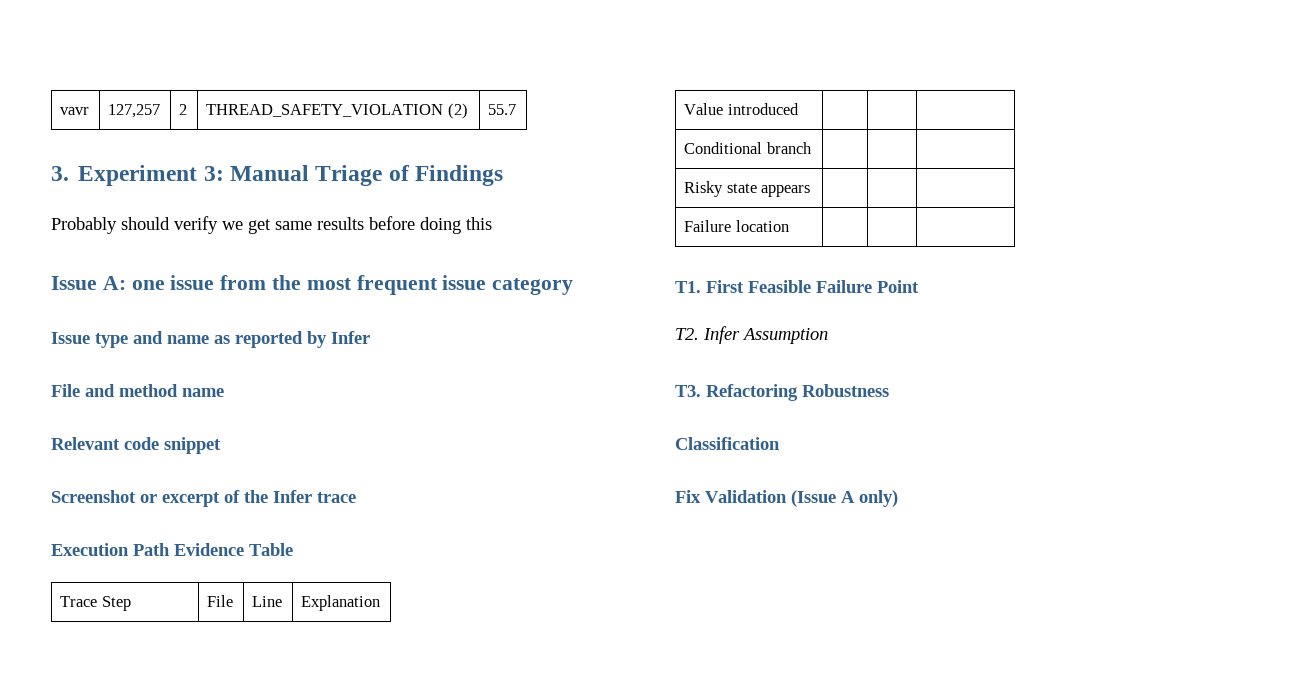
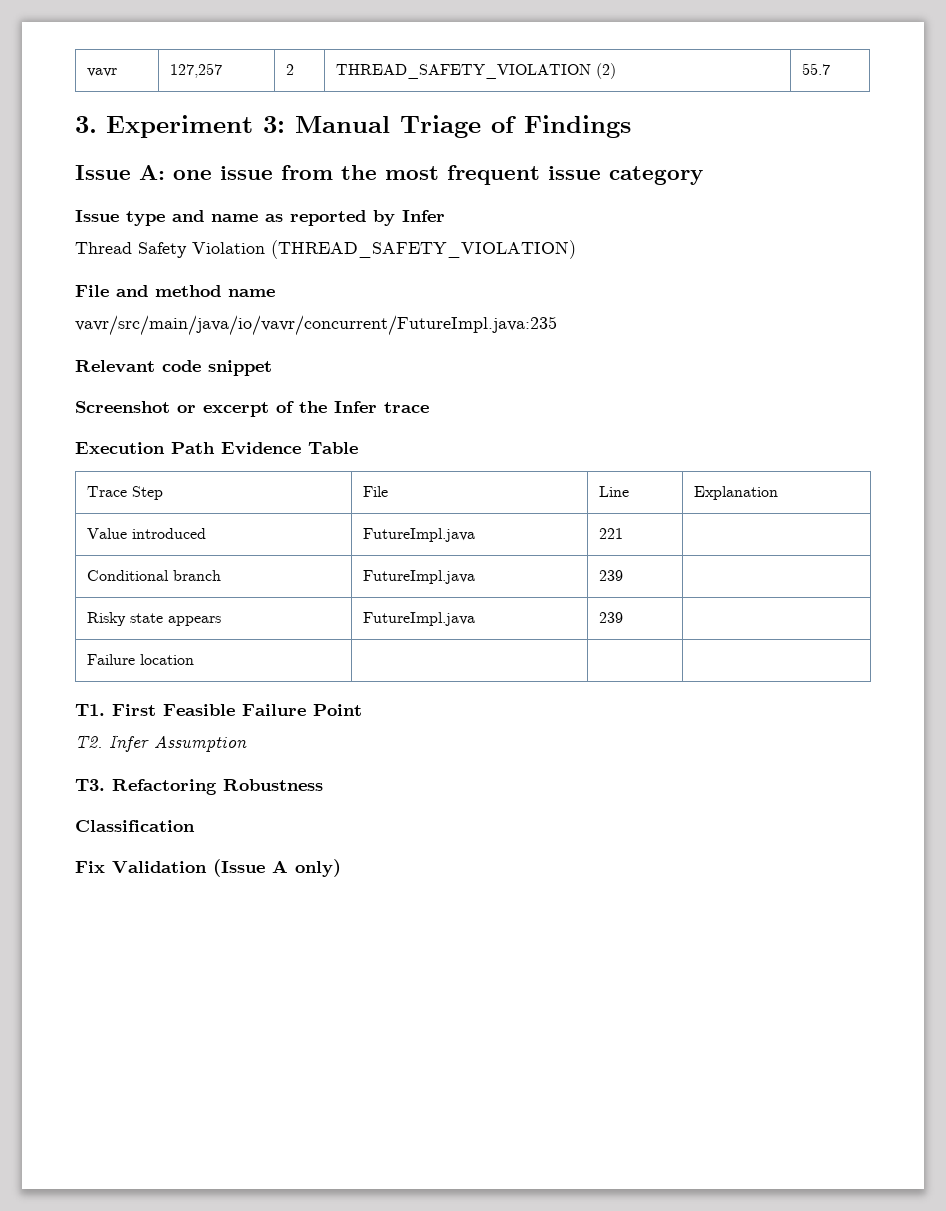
- Probably should verify we get same results before doing this
+ Thread Safety Violation (THREAD_SAFETY_VIOLATION)
+ vavr/src/main/java/io/vavr/concurrent/FutureImpl.java:235
- Value introduced | | |
+ Value introduced | FutureImpl.java | 221 |
- Conditional branch | | |
+ Conditional branch | FutureImpl.java | 239 |
- Risky state appears | | |
+ Risky state appears | FutureImpl.java | 239 |

